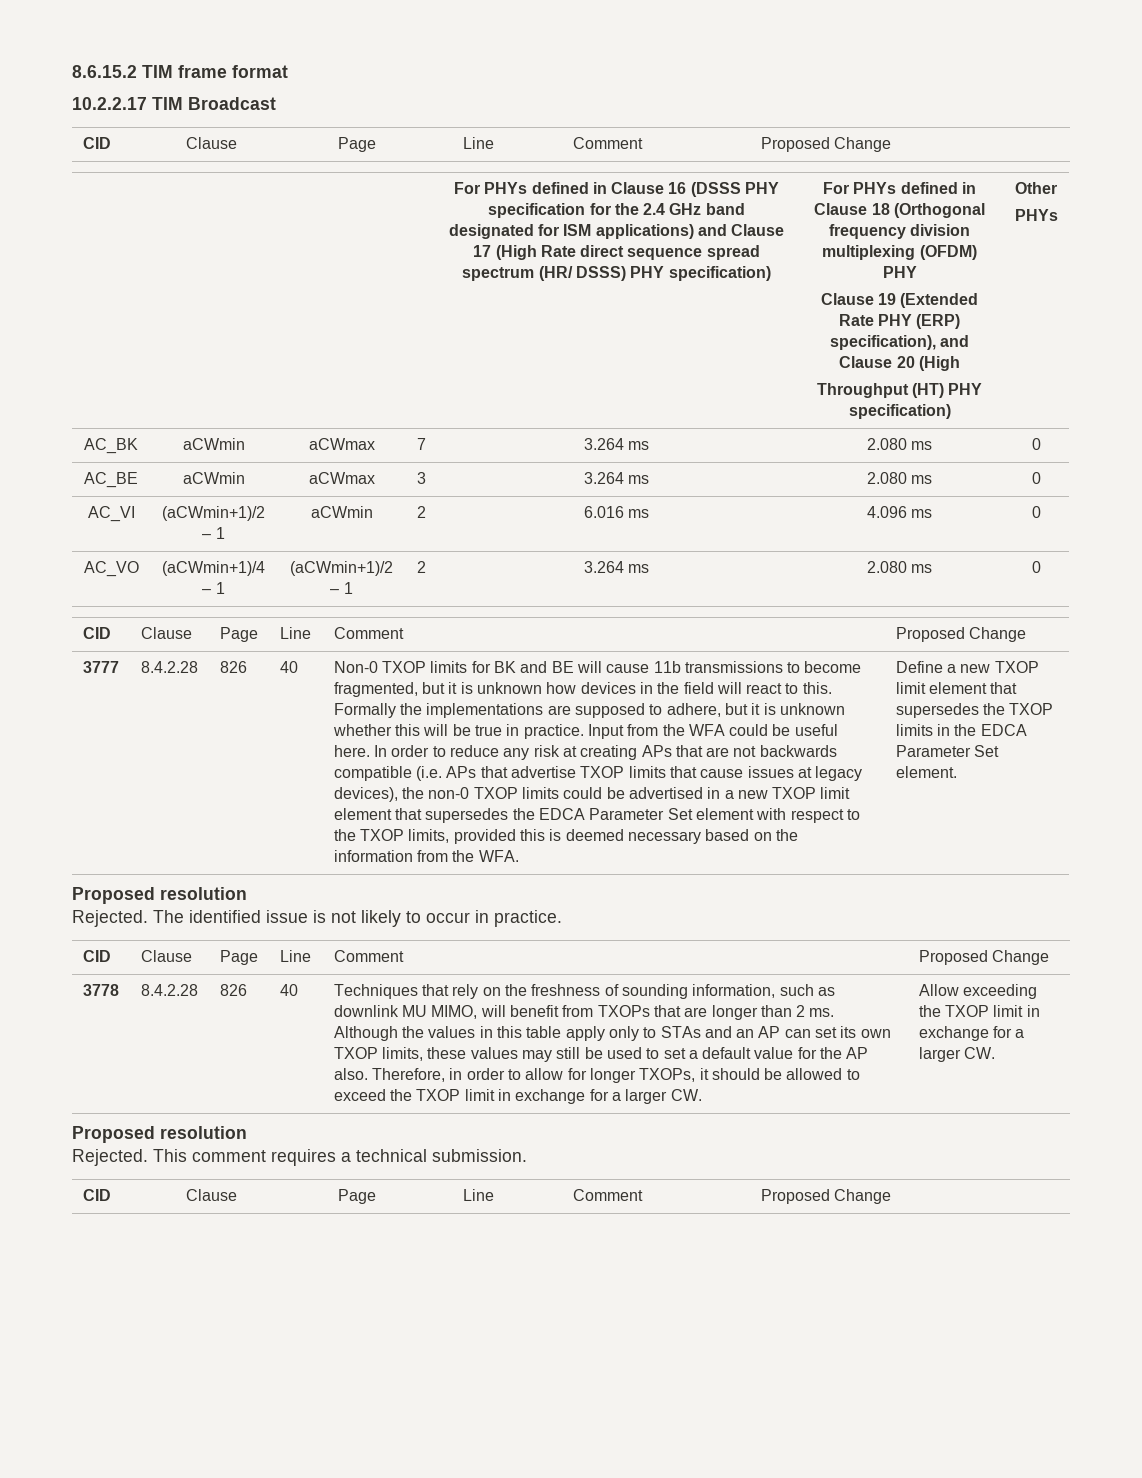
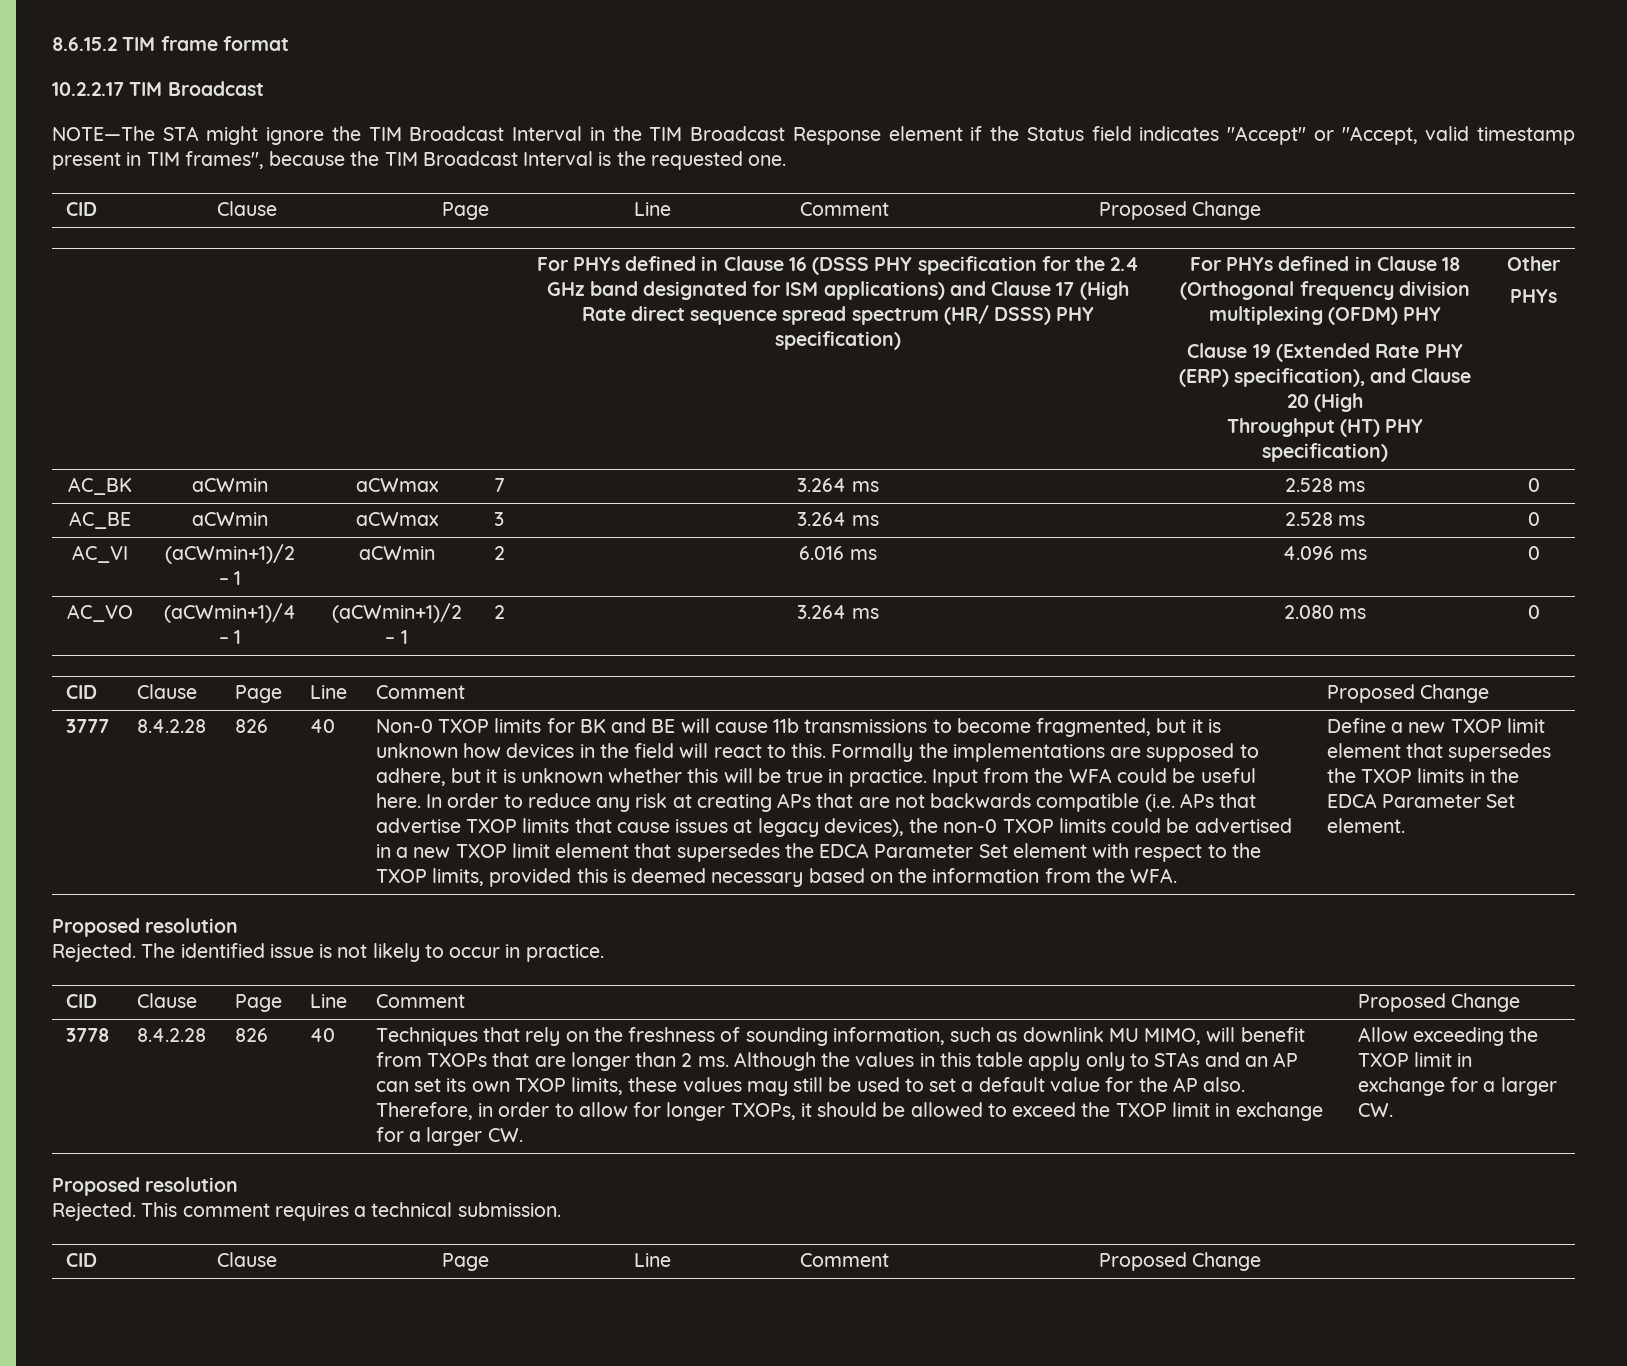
+ NOTE—The STA might ignore the TIM Broadcast Interval in the TIM Broadcast Response element if the Status field indicates "Accept" or "Accept, valid timestamp present in TIM frames", because the TIM Broadcast Interval is the requested one.
- AC_BK | aCWmin | aCWmax | 7 | 3.264 ms | 2.080 ms | 0
+ AC_BK | aCWmin | aCWmax | 7 | 3.264 ms | 2.528 ms | 0
- AC_BE | aCWmin | aCWmax | 3 | 3.264 ms | 2.080 ms | 0
+ AC_BE | aCWmin | aCWmax | 3 | 3.264 ms | 2.528 ms | 0

